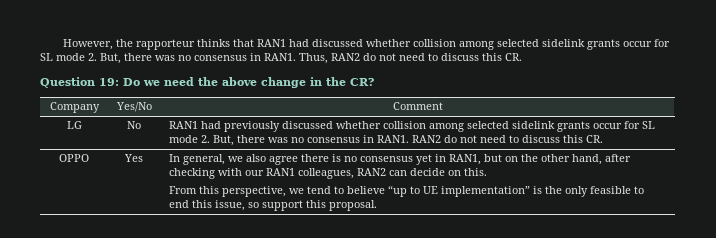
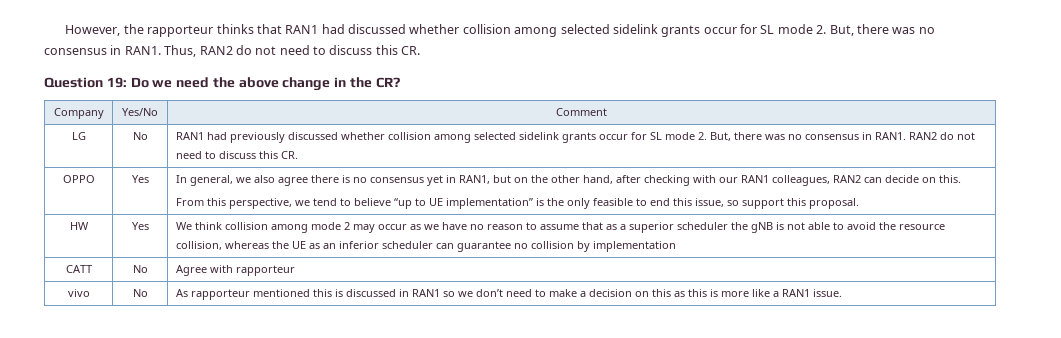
+ HW | Yes | We think collision among mode 2 may occur as we have no reason to assume that as a superior scheduler the gNB is not able to avoid the resource collision, whereas the UE as an inferior scheduler can guarantee no collision by implementation
+ CATT | No | Agree with rapporteur
+ vivo | No | As rapporteur mentioned this is discussed in RAN1 so we don’t need to make a decision on this as this is more like a RAN1 issue.

